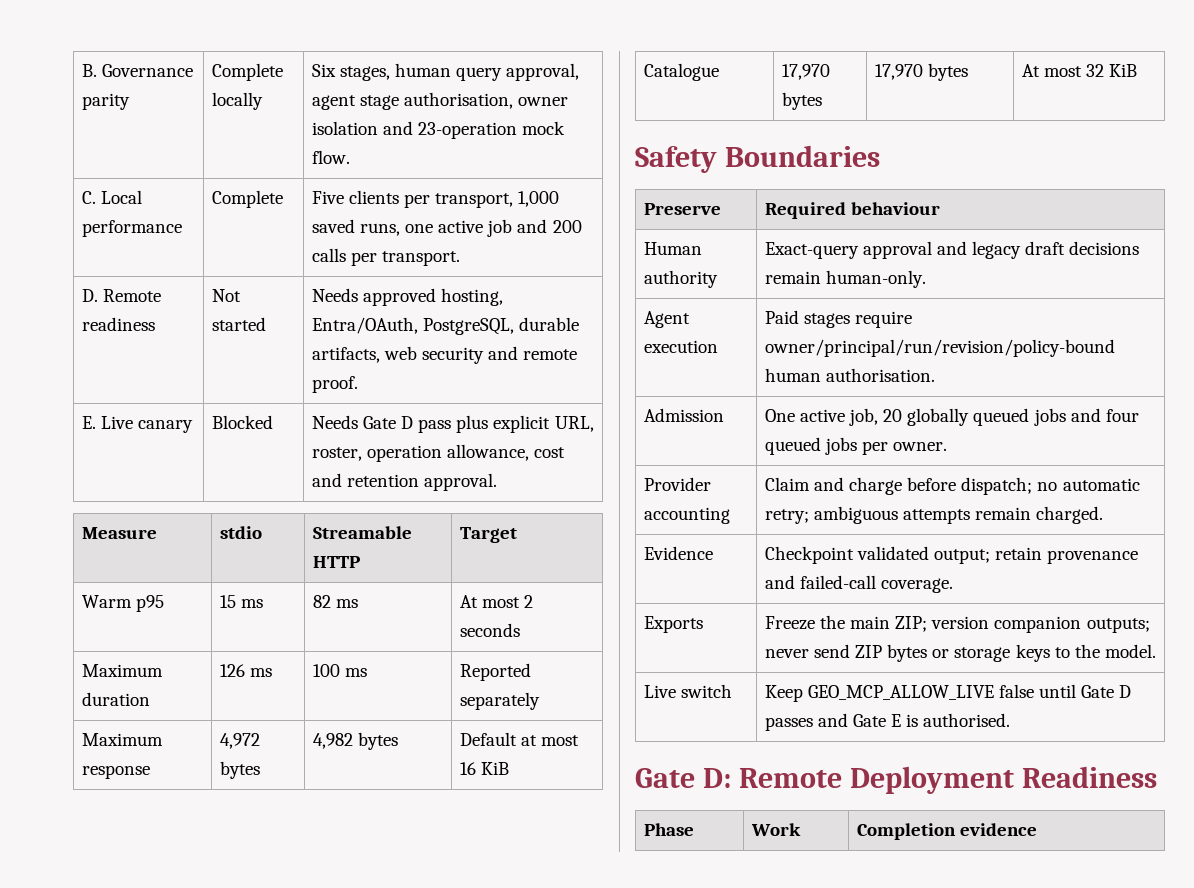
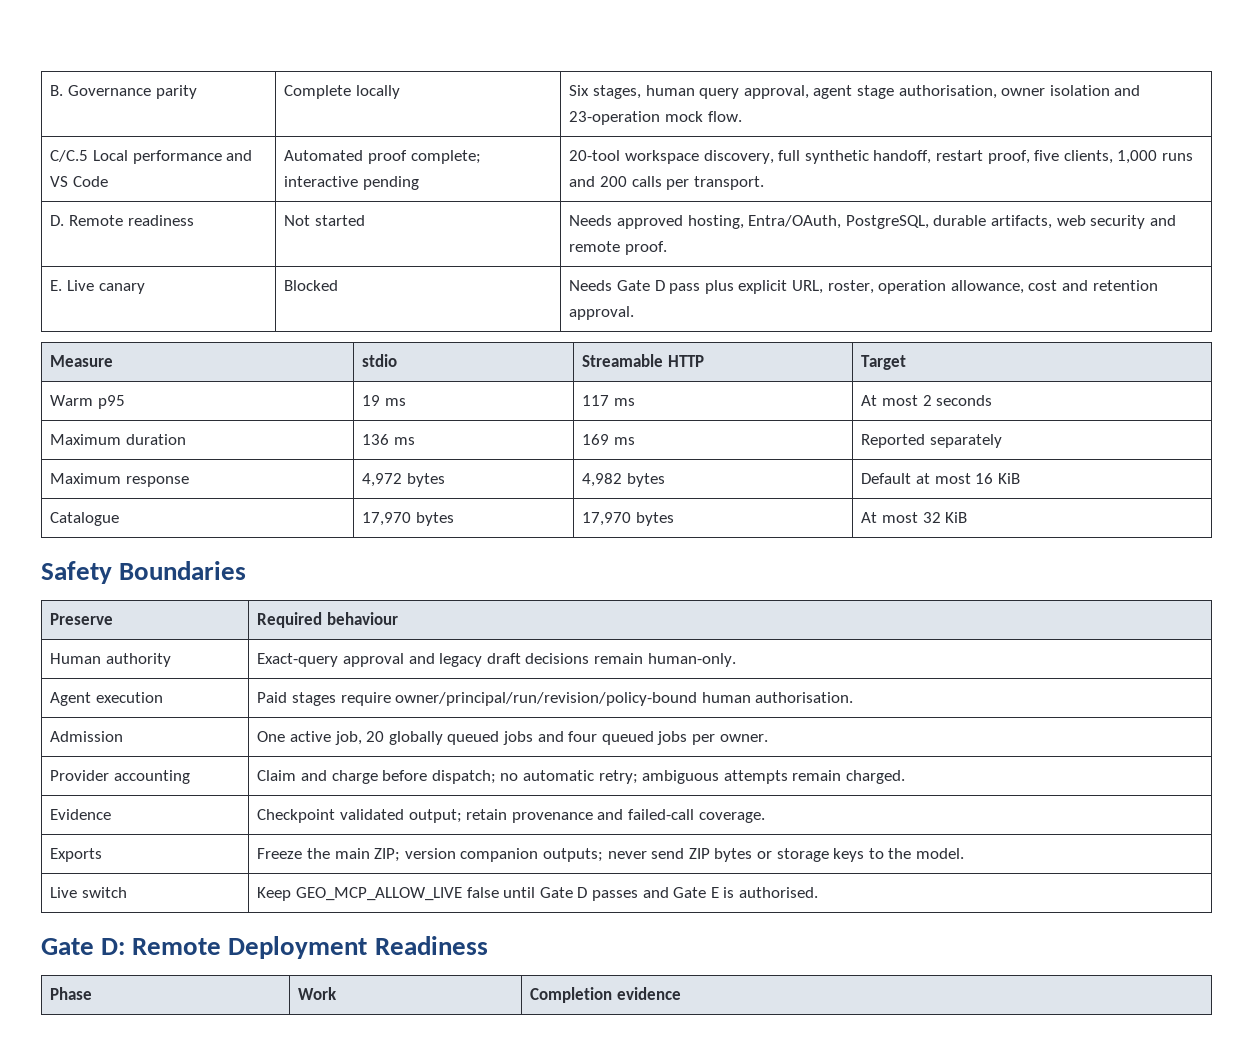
- C. Local performance | Complete | Five clients per transport, 1,000 saved runs, one active job and 200 calls per transport.
+ C/C.5 Local performance and VS Code | Automated proof complete; interactive pending | 20-tool workspace discovery, full synthetic handoff, restart proof, five clients, 1,000 runs and 200 calls per transport.
- Warm p95 | 15 ms | 82 ms | At most 2 seconds
+ Warm p95 | 19 ms | 117 ms | At most 2 seconds
- Maximum duration | 126 ms | 100 ms | Reported separately
+ Maximum duration | 136 ms | 169 ms | Reported separately

